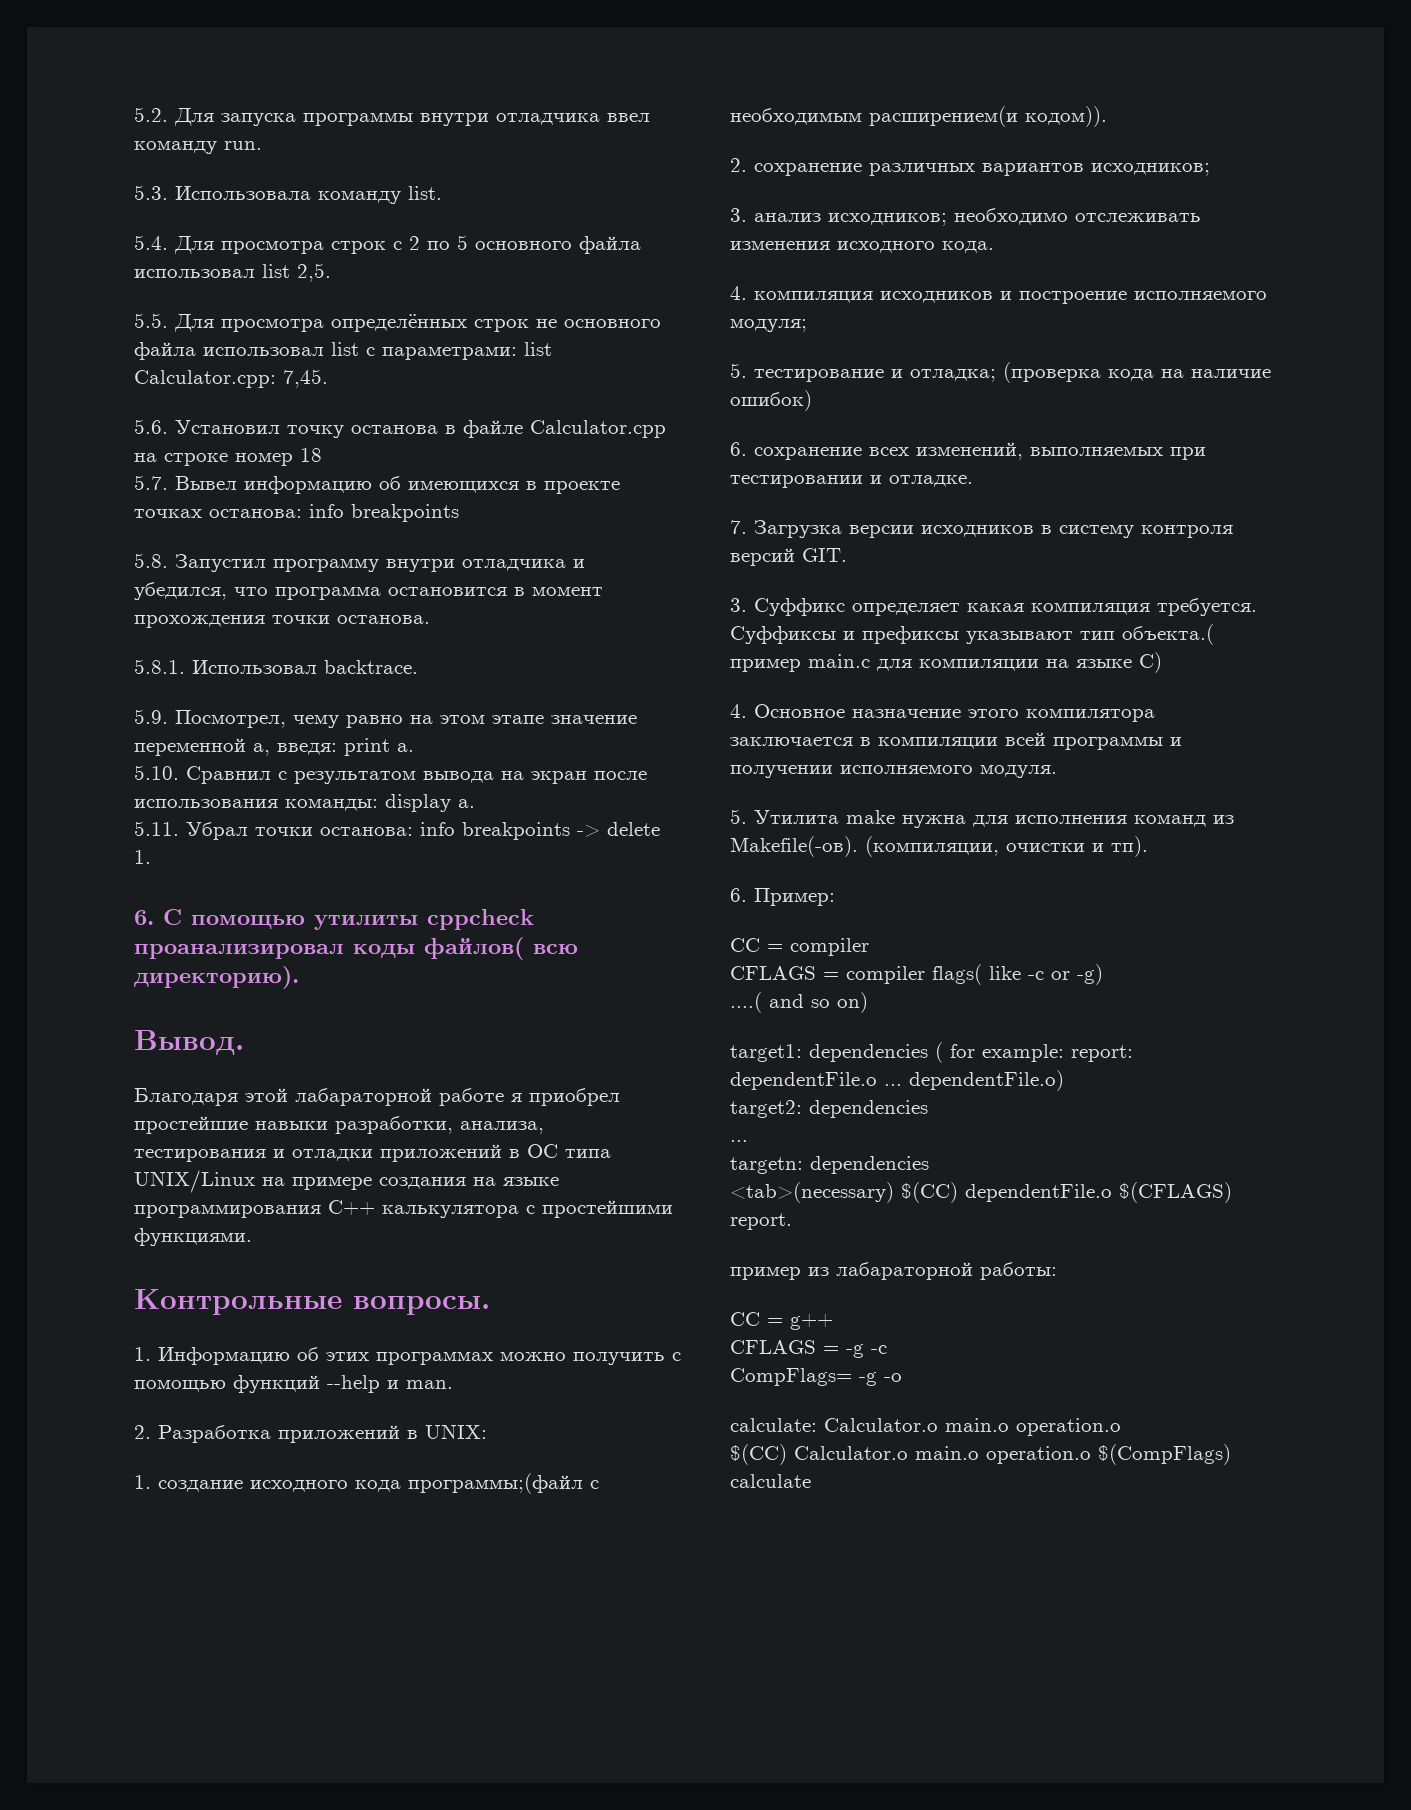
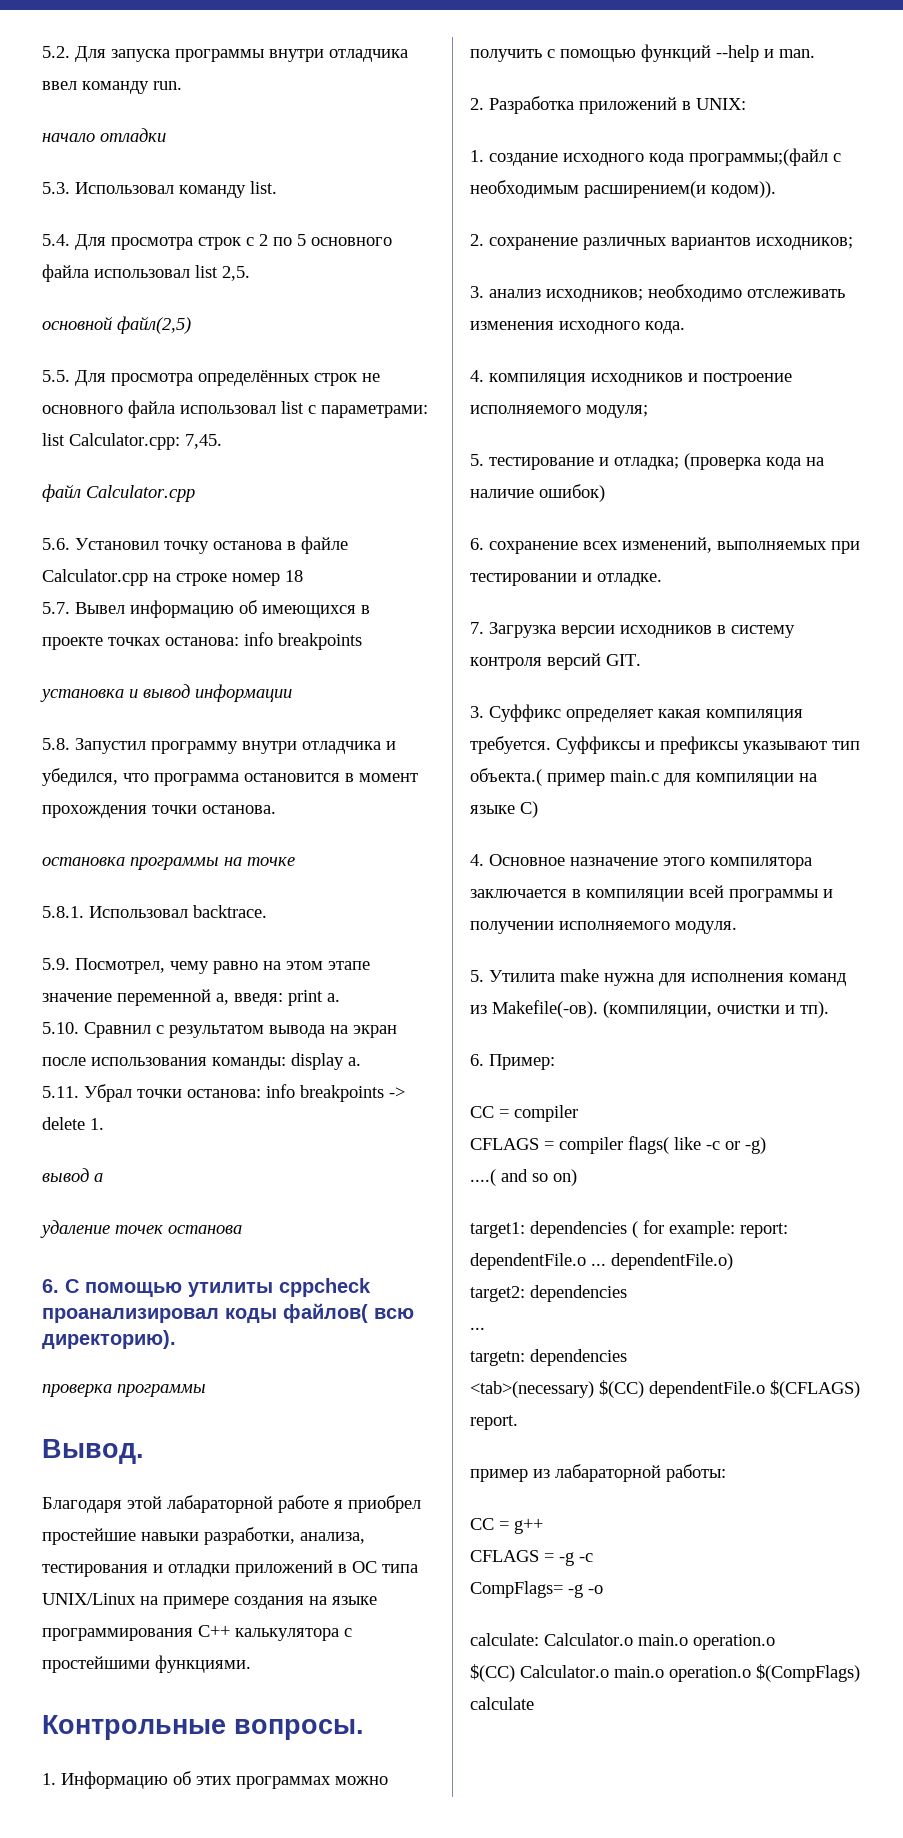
+ начало отладки
- 5.3. Использовала команду list.
+ 5.3. Использовал команду list.
+ основной файл(2,5)
+ файл Calculator.cpp
+ установка и вывод информации
+ остановка программы на точке
+ вывод a
+ удаление точек останова
+ проверка программы

